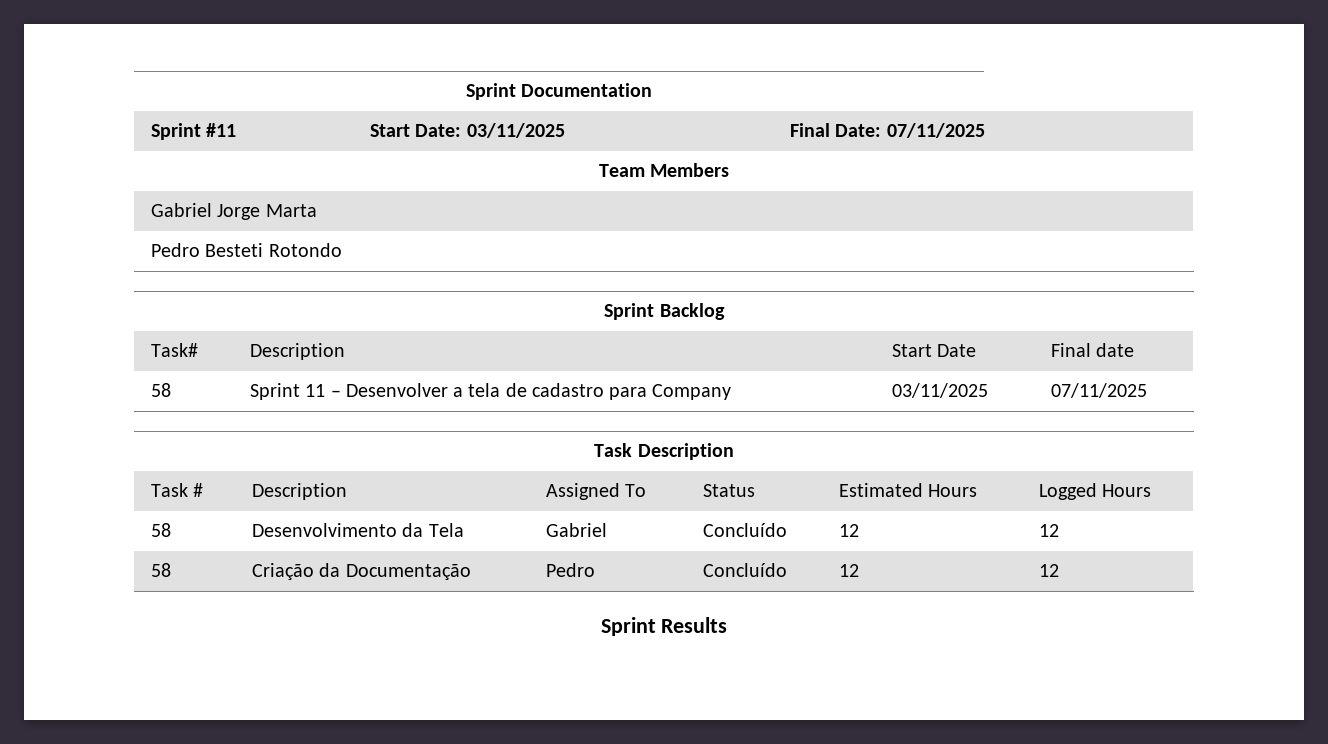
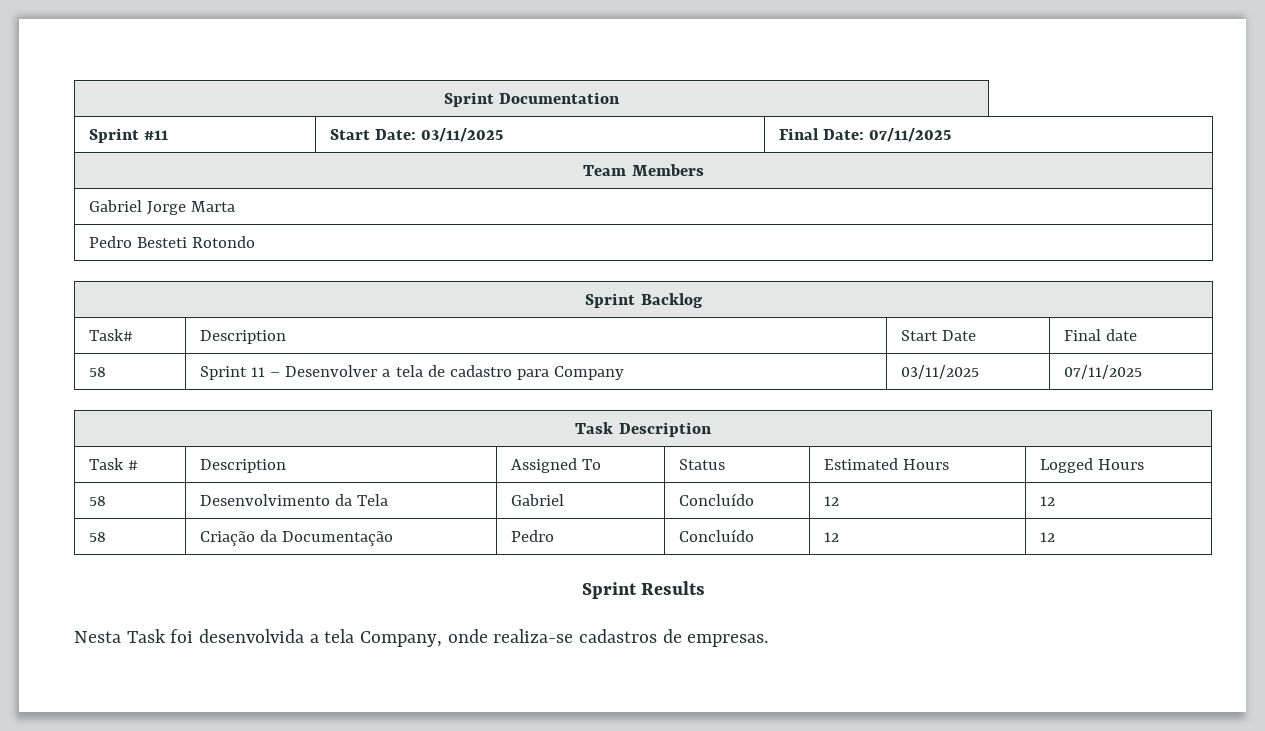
+ Nesta Task foi desenvolvida a tela Company, onde realiza-se cadastros de empresas.

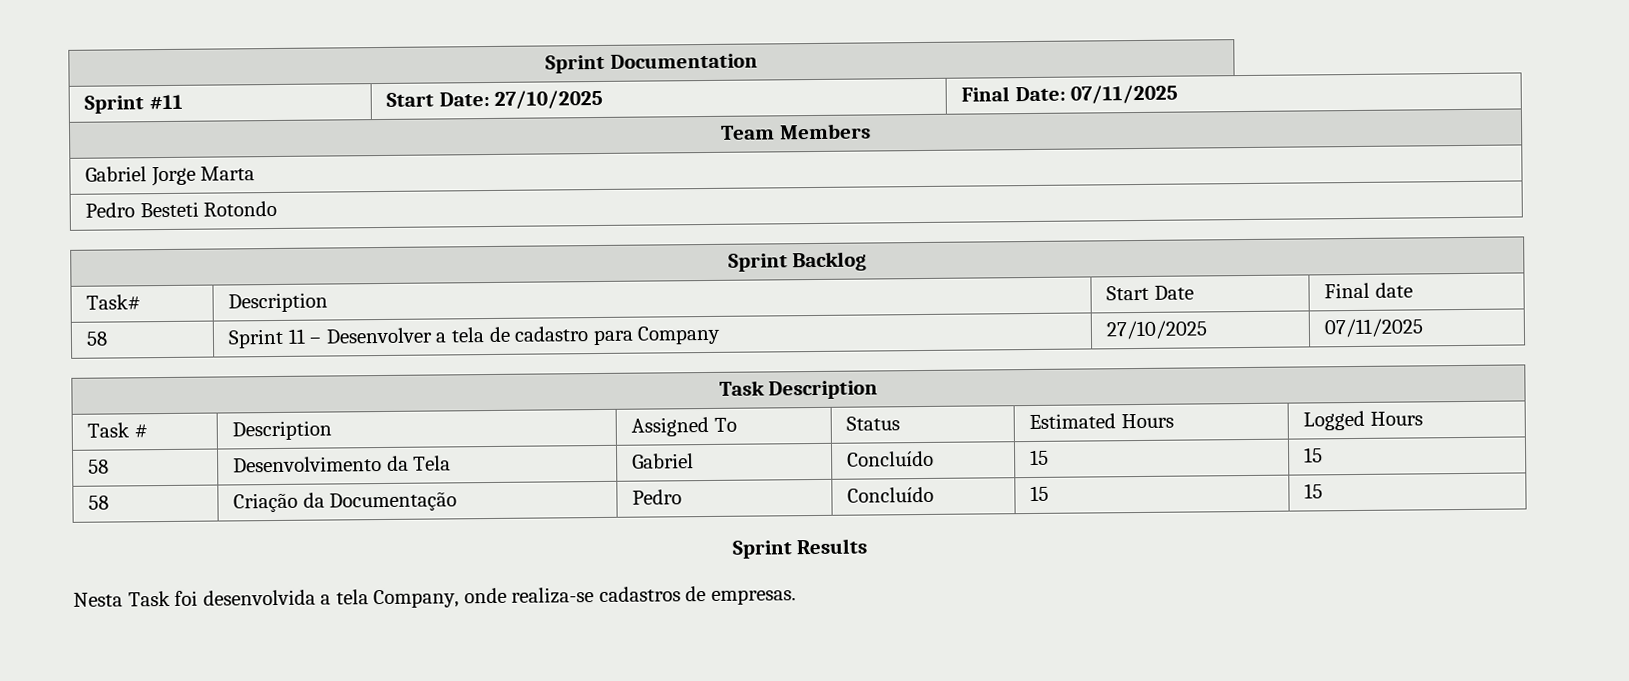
- Sprint #11 | Start Date: 03/11/2025 | Final Date: 07/11/2025
+ Sprint #11 | Start Date: 27/10/2025 | Final Date: 07/11/2025
- 58 | Sprint 11 – Desenvolver a tela de cadastro para Company | 03/11/2025 | 07/11/2025
+ 58 | Sprint 11 – Desenvolver a tela de cadastro para Company | 27/10/2025 | 07/11/2025
- 58 | Desenvolvimento da Tela | Gabriel | Concluído | 12 | 12
+ 58 | Desenvolvimento da Tela | Gabriel | Concluído | 15 | 15
- 58 | Criação da Documentação | Pedro | Concluído | 12 | 12
+ 58 | Criação da Documentação | Pedro | Concluído | 15 | 15

